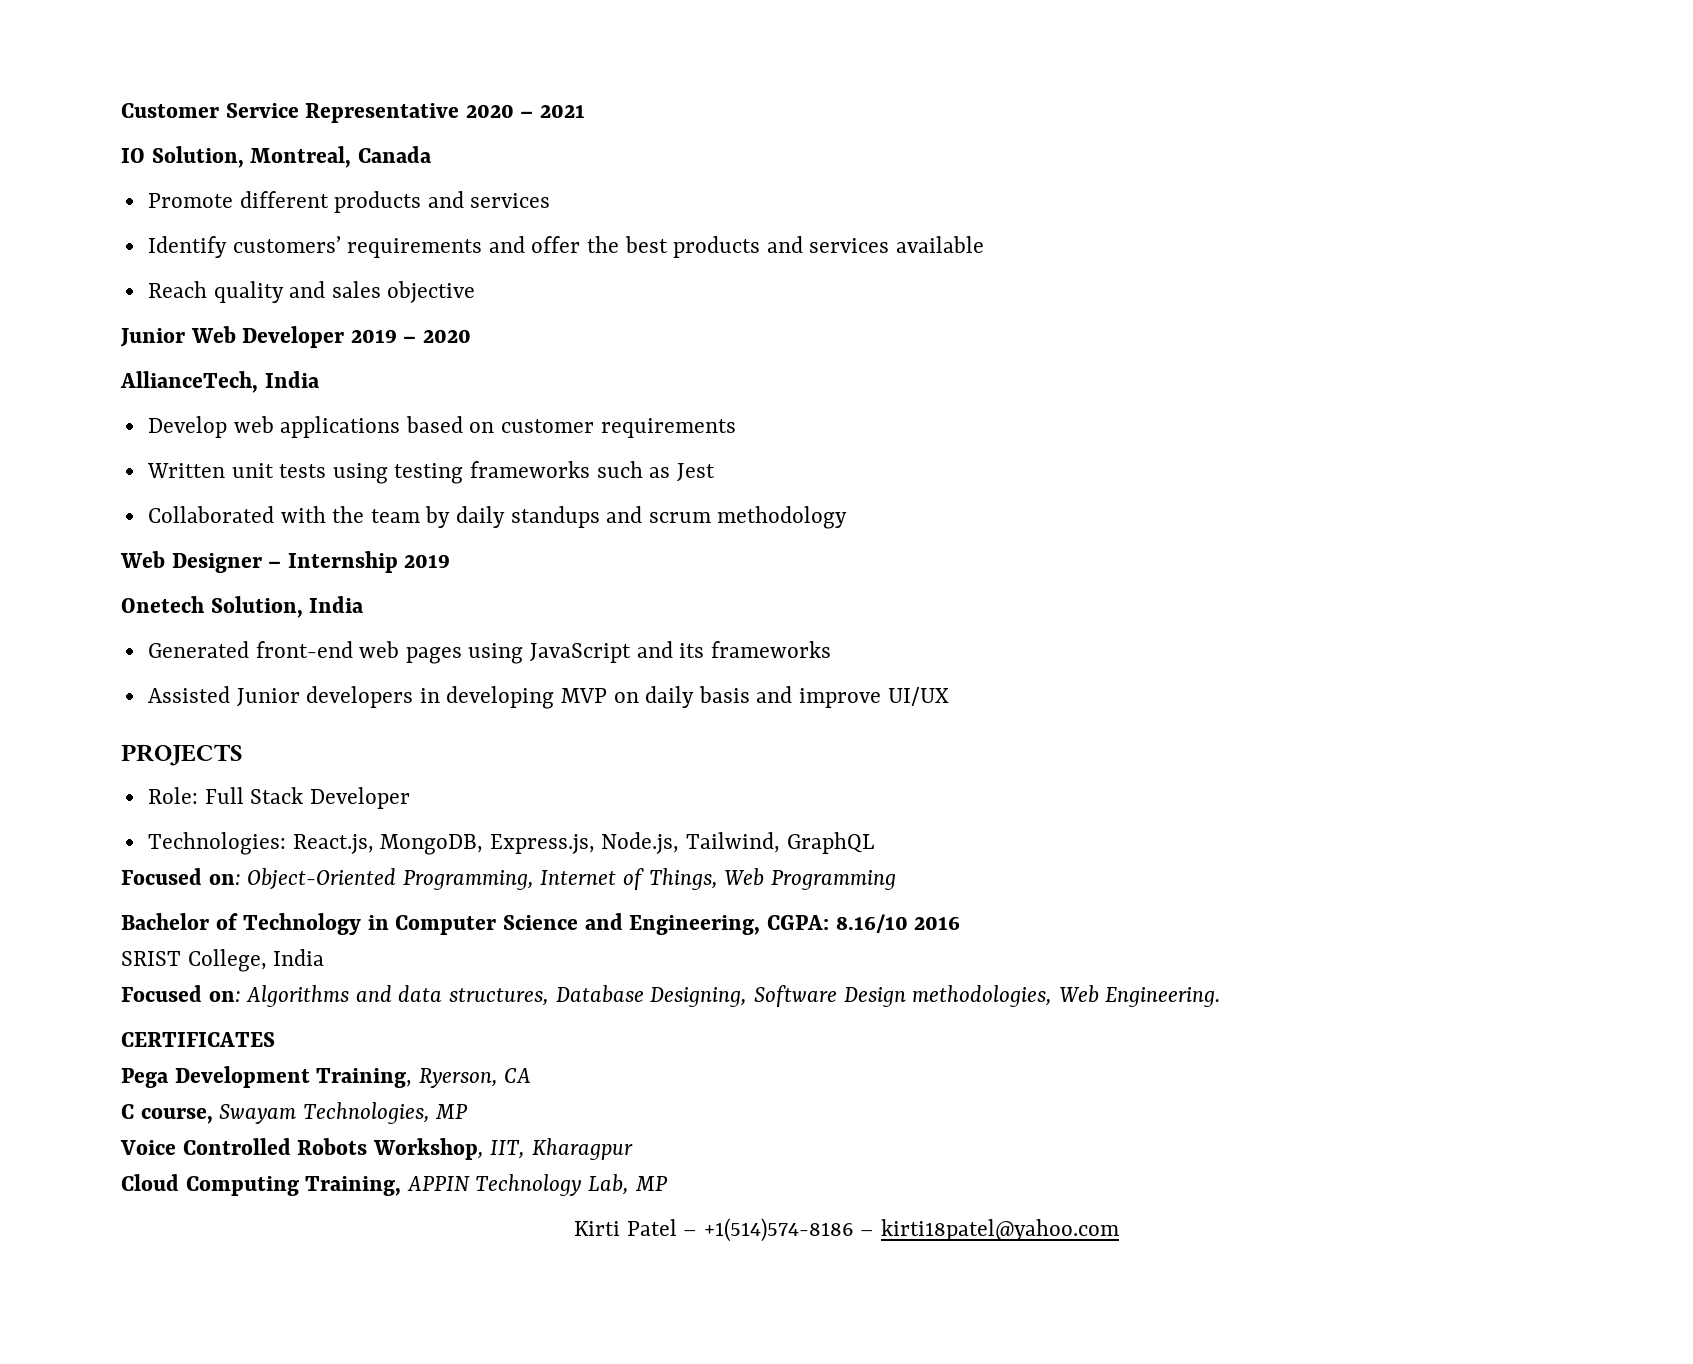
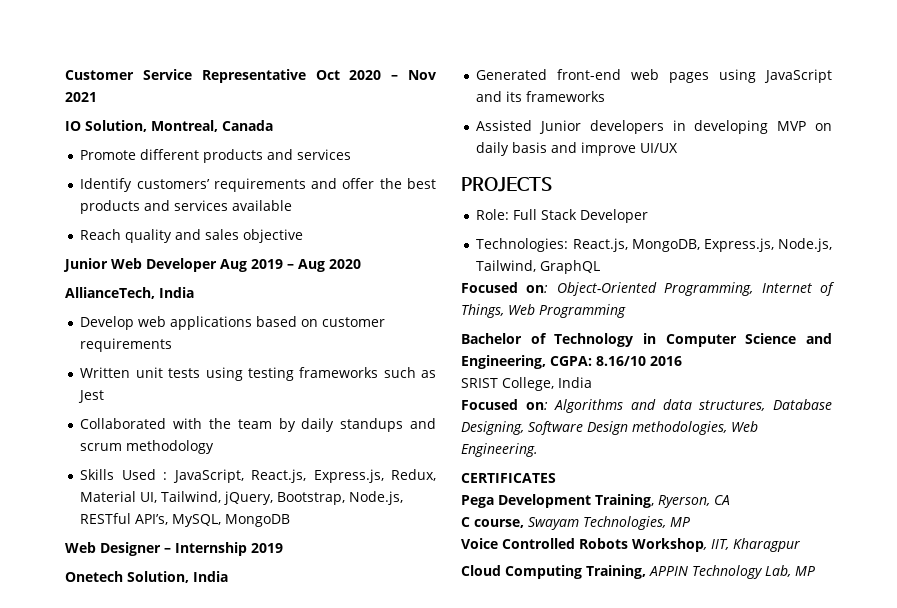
- Customer Service Representative 2020 – 2021
+ Customer Service Representative Oct 2020 – Nov 2021
- Junior Web Developer 2019 – 2020
+ Junior Web Developer Aug 2019 – Aug 2020
+ Skills Used : JavaScript, React.js, Express.js, Redux, Material UI, Tailwind, jQuery, Bootstrap, Node.js, RESTful API’s, MySQL, MongoDB
- Kirti Patel – +1(514)574-8186 – kirti18patel@yahoo.com

